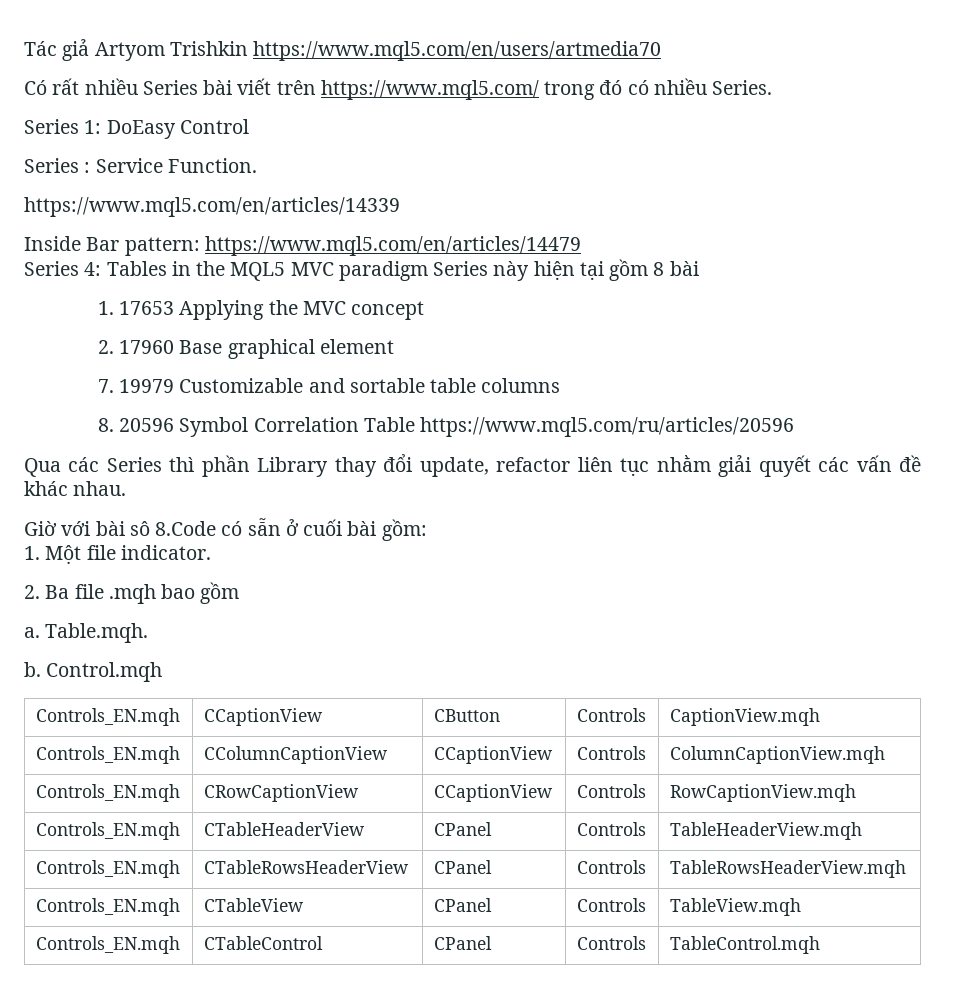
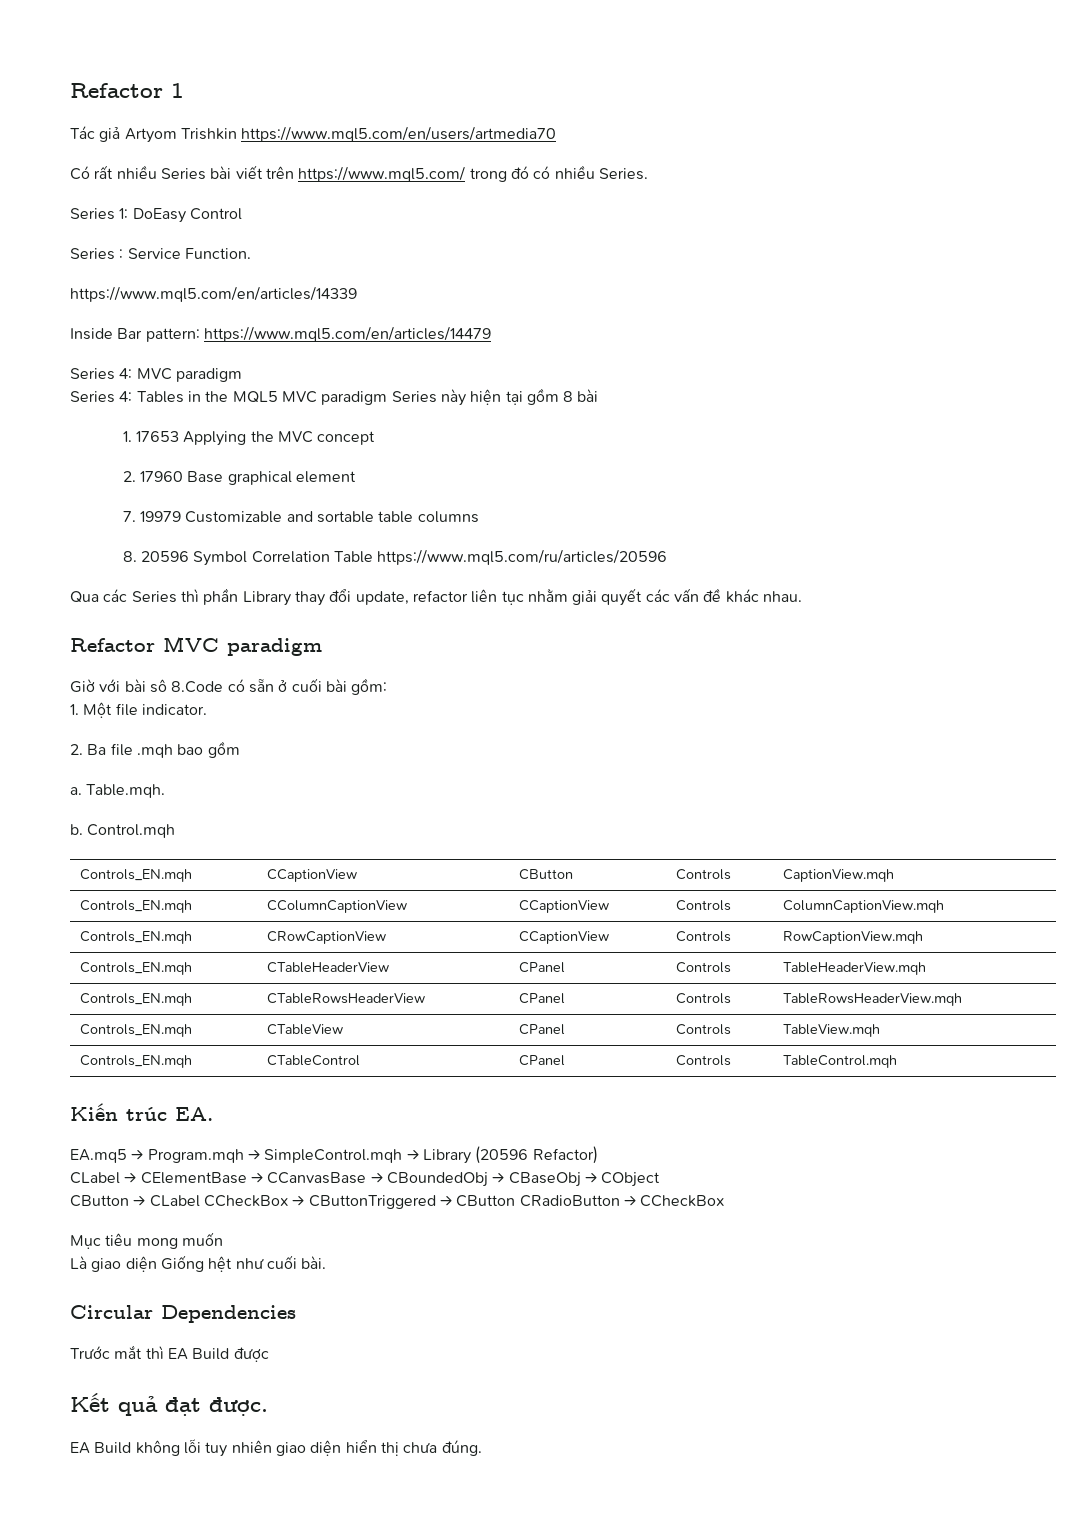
+ Refactor 1
+ Series 4: MVC paradigm
+ Refactor MVC paradigm
+ Kiến trúc EA.
+ EA.mq5 → Program.mqh → SimpleControl.mqh → Library (20596 Refactor)
+ CLabel → CElementBase → CCanvasBase → CBoundedObj → CBaseObj → CObject
+ CButton → CLabel CCheckBox → CButtonTriggered → CButton CRadioButton → CCheckBox
+ Mục tiêu mong muốn
+ Là giao diện Giống hệt như cuối bài.
+ Circular Dependencies
+ Trước mắt thì EA Build được
+ Kết quả đạt được.
+ EA Build không lỗi tuy nhiên giao diện hiển thị chưa đúng.

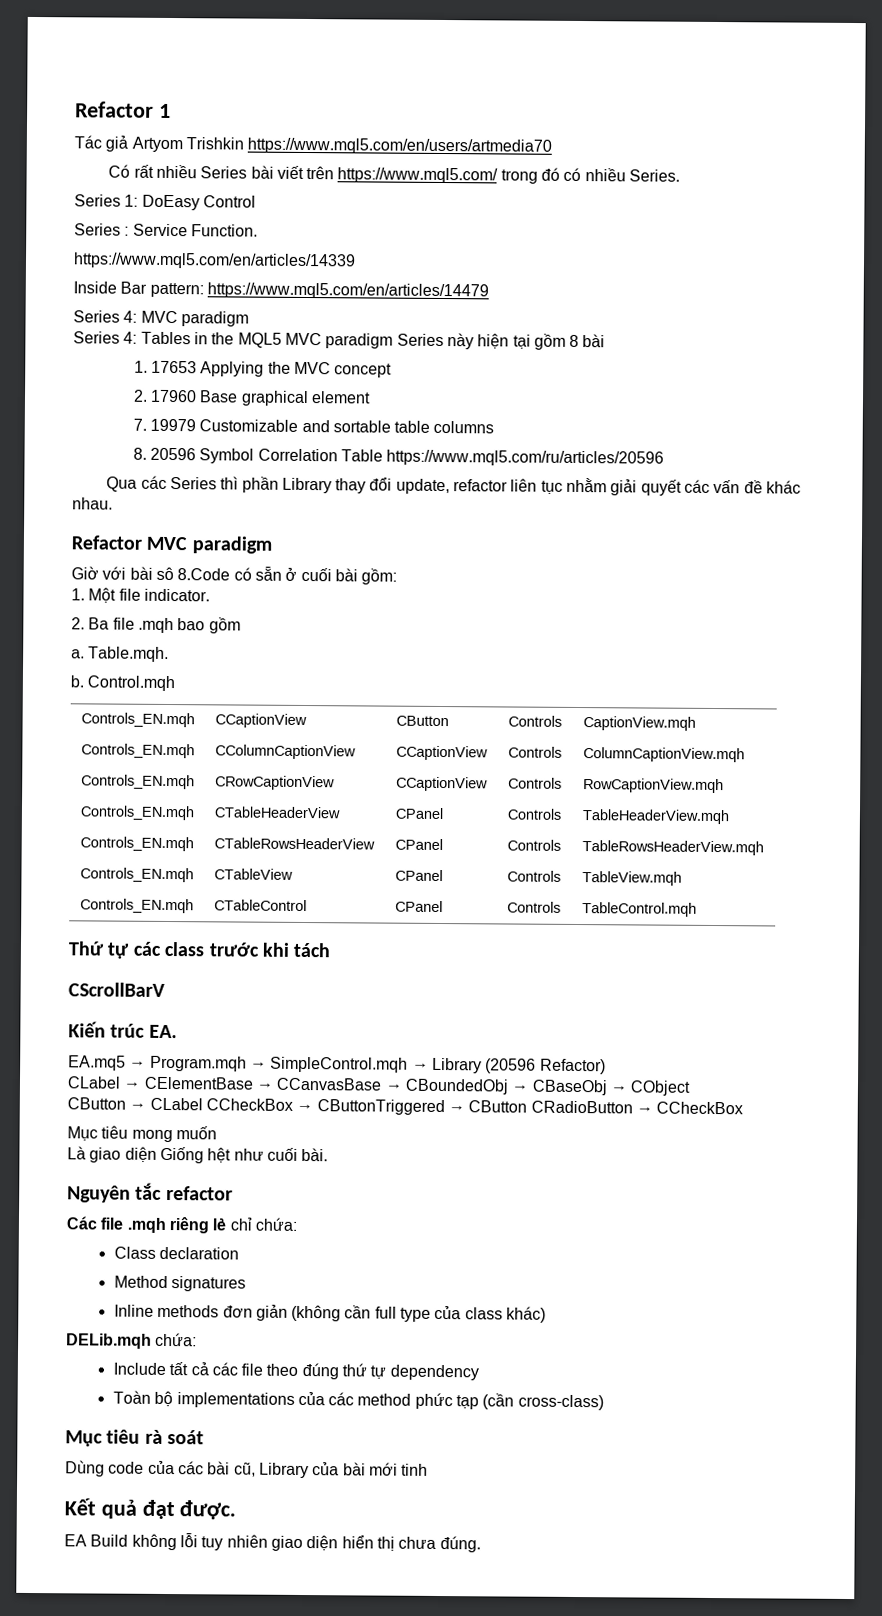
+ Thứ tự các class trước khi tách
+ CScrollBarV
- Circular Dependencies
- Trước mắt thì EA Build được
+ Nguyên tắc refactor
+ Các file .mqh riêng lẻ chỉ chứa:
+ Class declaration
+ Method signatures
+ Inline methods đơn giản (không cần full type của class khác)
+ DELib.mqh chứa:
+ Include tất cả các file theo đúng thứ tự dependency
+ Toàn bộ implementations của các method phức tạp (cần cross-class)
+ Mục tiêu rà soát
+ Dùng code của các bài cũ, Library của bài mới tinh

